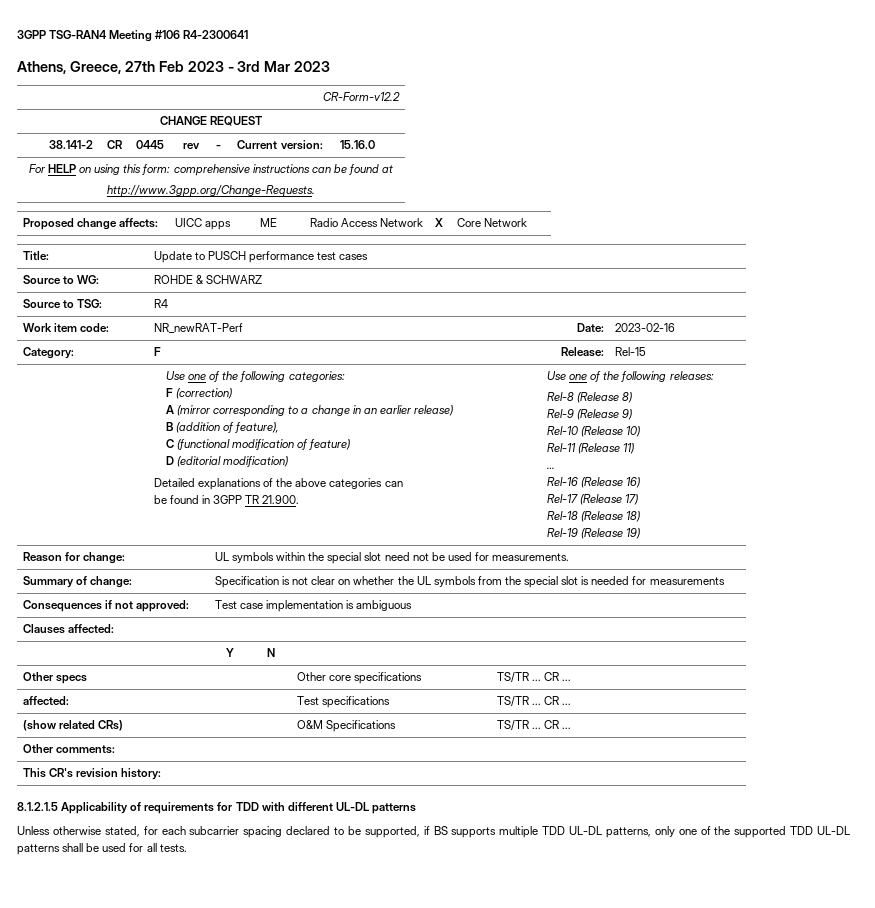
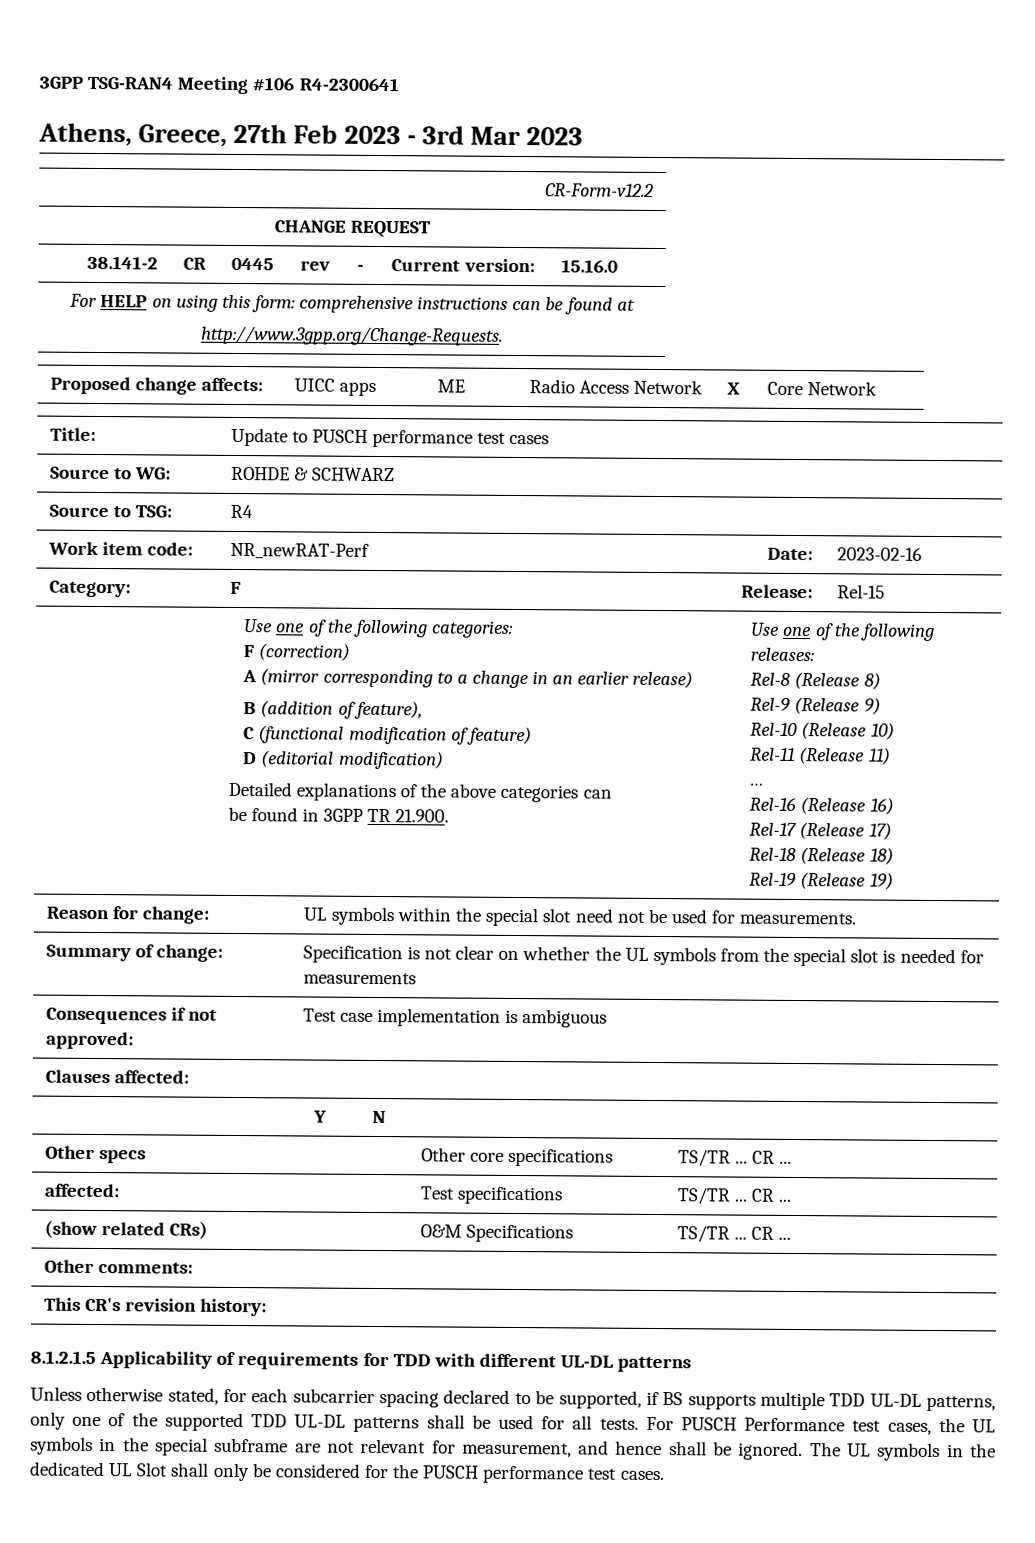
+ For PUSCH Performance test cases, the UL symbols in the special subframe are not relevant for measurement, and hence shall be ignored. The UL symbols in the dedicated UL Slot shall only be considered for the PUSCH performance test cases.

